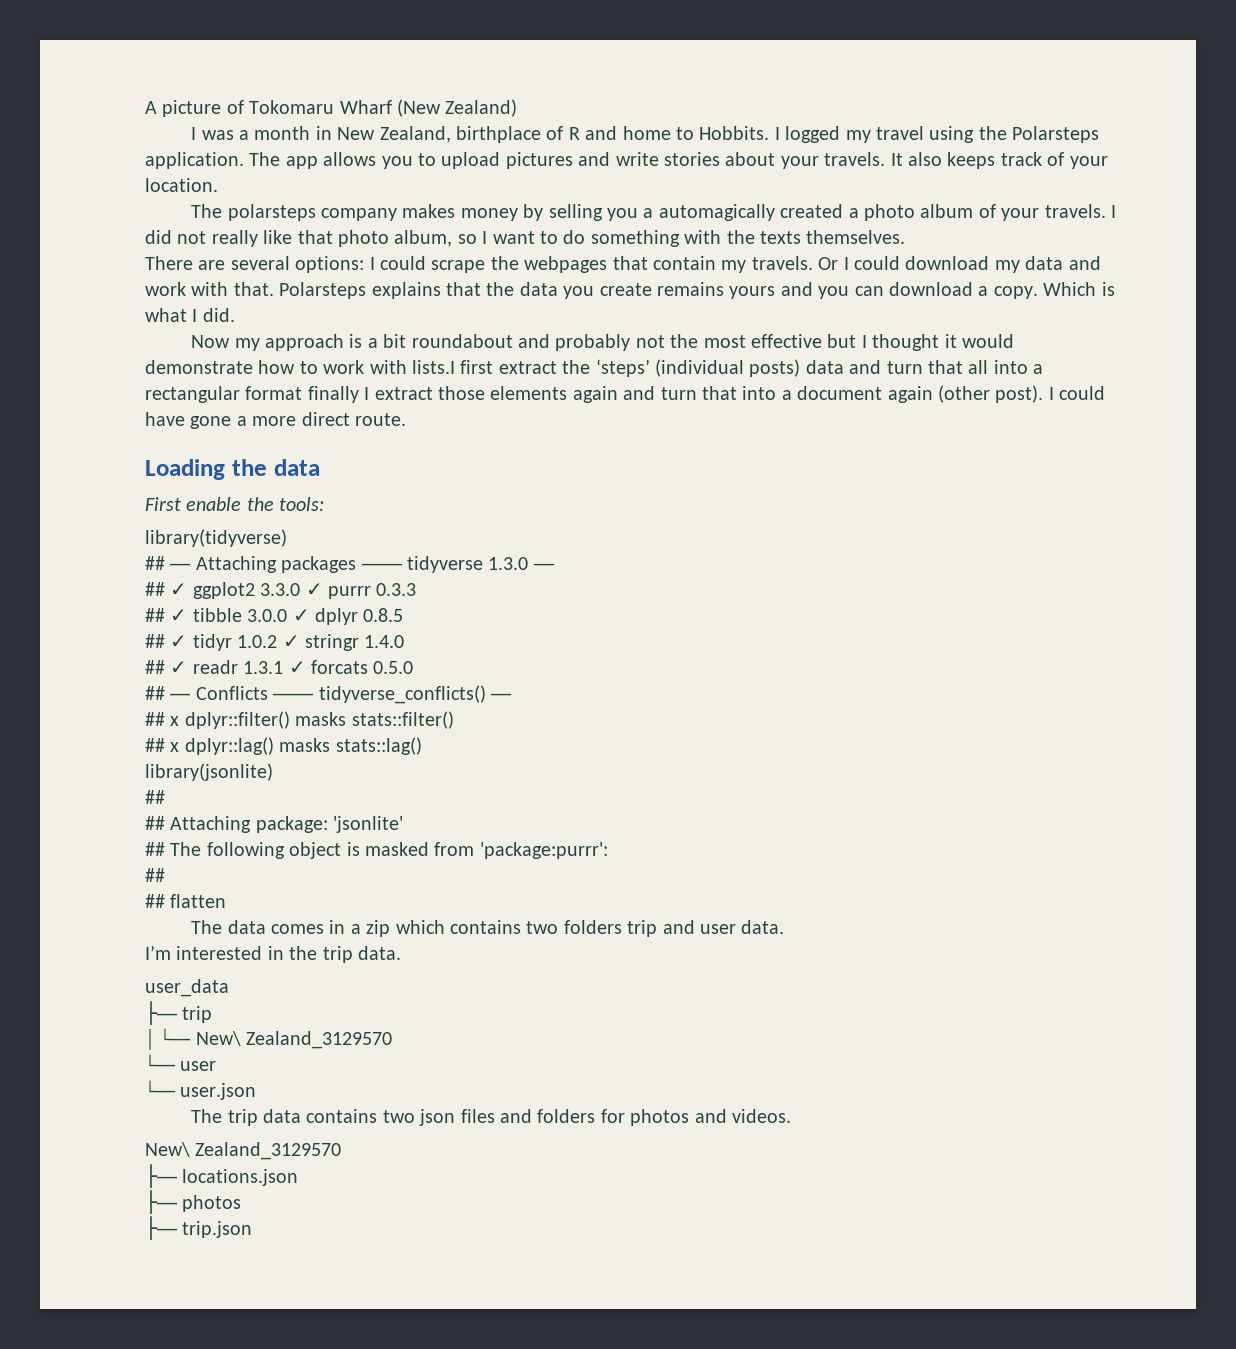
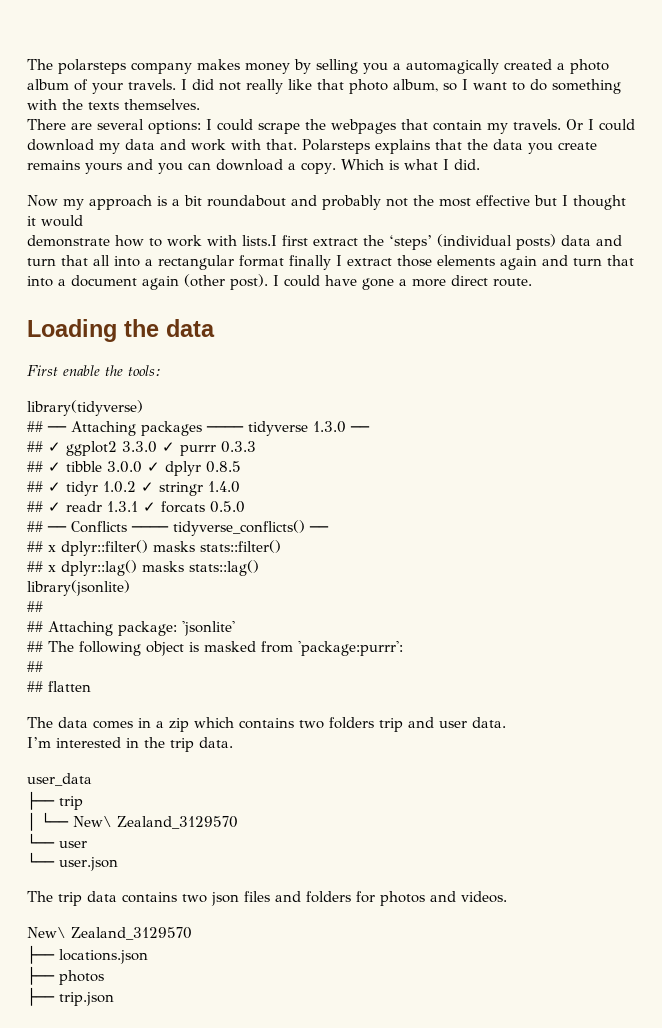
- A picture of Tokomaru Wharf (New Zealand)
- I was a month in New Zealand, birthplace of R and home to Hobbits. I logged my travel using the Polarsteps application. The app allows you to upload pictures and write stories about your travels. It also keeps track of your location.

